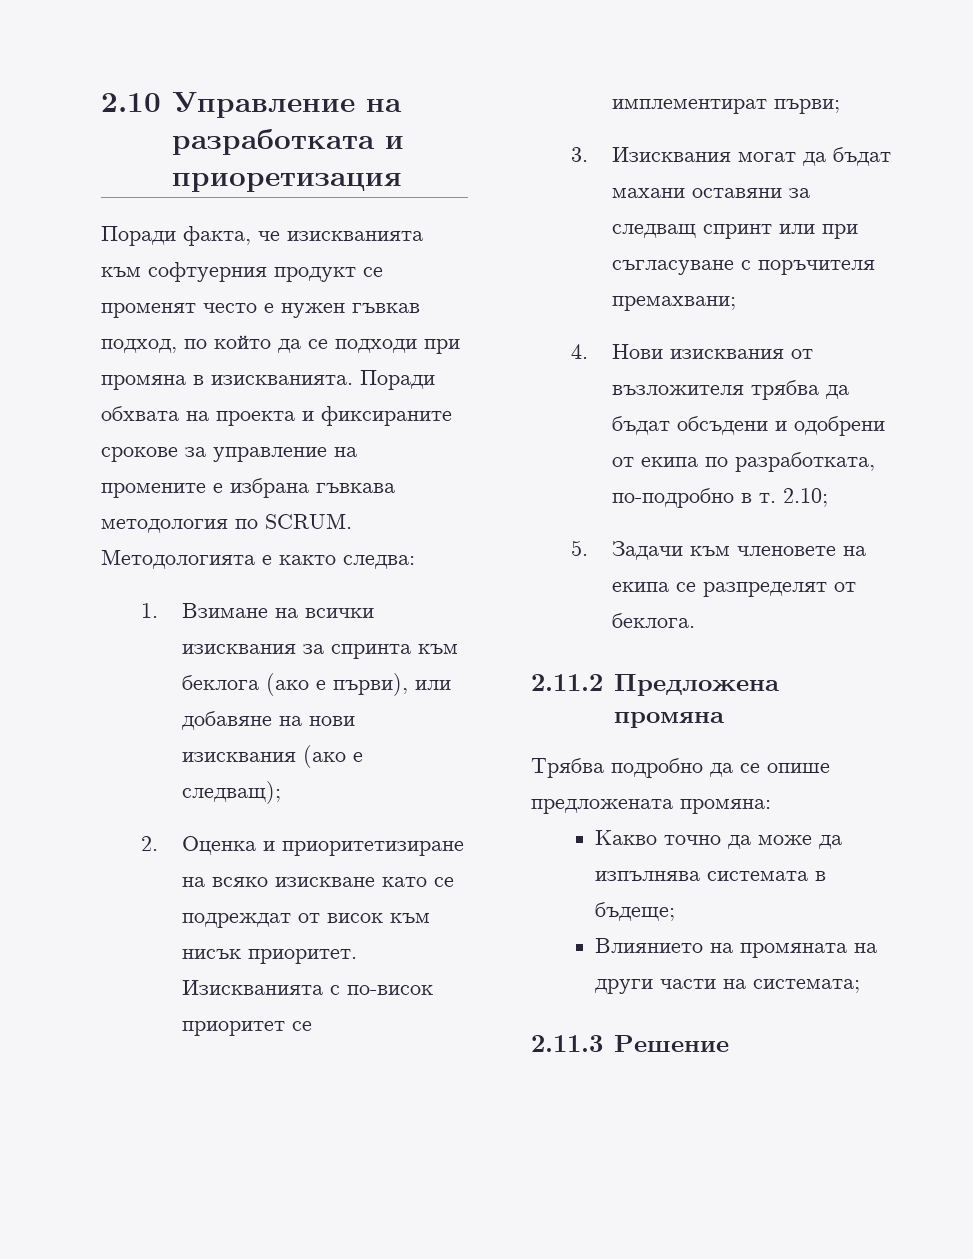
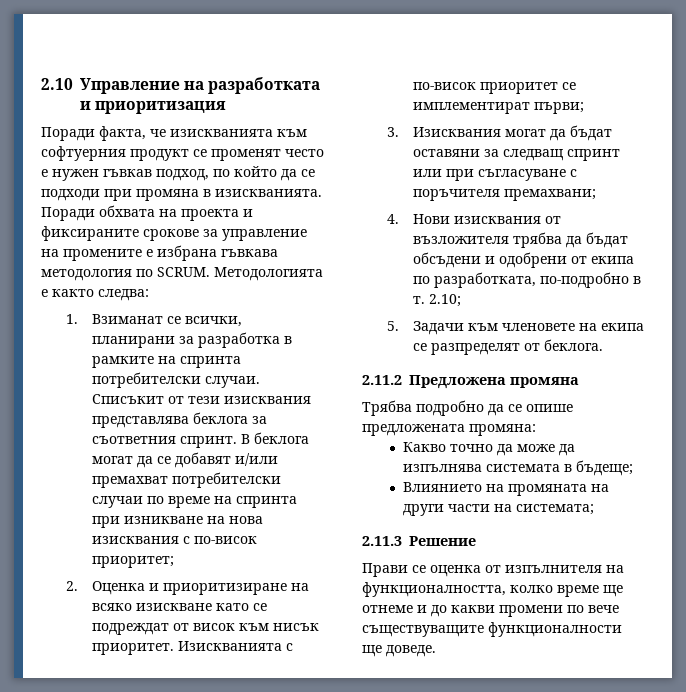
- 2.10 Управление на разработката и приоретизация
+ 2.10 Управление на разработката и приоритизация
- 1. Взимане на всички изисквания за спринта към беклога (ако е първи), или добавяне на нови изисквания (ако е следващ);
+ 1. Взиманат се всички, планирани за разработка в рамките на спринта потребителски случаи. Списъкит от тези изисквания представлява беклога за съответния спринт. В беклога могат да се добавят и/или премахват потребителски случаи по време на спринта при изникване на нова изисквания с по-висок приоритет;
- 2. Оценка и приоритетизиране на всяко изискване като се подреждат от висок към нисък приоритет.
+ 2. Оценка и приоритизиране на всяко изискване като се подреждат от висок към нисък приоритет.
- 3. Изисквания могат да бъдат махани оставяни за следващ спринт или при съгласуване с поръчителя премахвани;
+ 3. Изисквания могат да бъдат оставяни за следващ спринт или при съгласуване с поръчителя премахвани;
+ Прави се оценка от изпълнителя на функционалността, колко време ще отнеме и до какви промени по вече съществуващите функционалности ще доведе.

